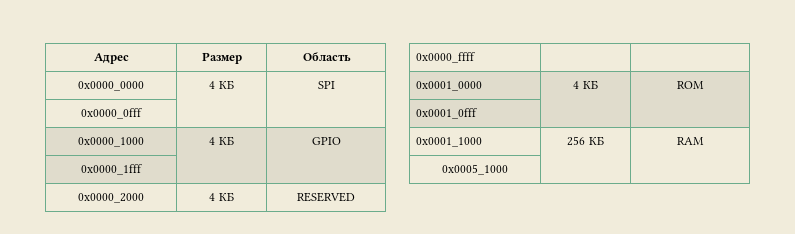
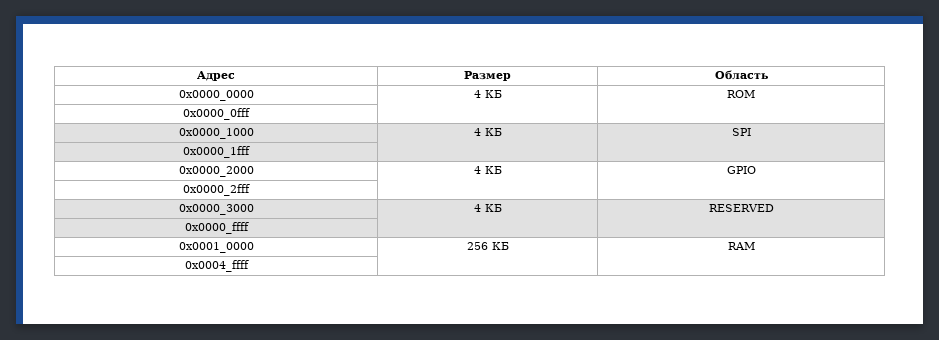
- 0x0000_0000 | 4 КБ | SPI
+ 0x0000_0000 | 4 КБ | ROM
- 0x0000_1000 | 4 КБ | GPIO
+ 0x0000_1000 | 4 КБ | SPI
- 0x0000_2000 | 4 КБ | RESERVED
+ 0x0000_2000 | 4 КБ | GPIO
+ 0x0000_2fff | |
+ 0x0000_3000 | 4 КБ | RESERVED
  0x0000_ffff | |
- 0x0001_0000 | 4 КБ | ROM
- 0x0001_0fff | |
- 0x0001_1000 | 256 КБ | RAM
+ 0x0001_0000 | 256 КБ | RAM
- 0x0005_1000 | |
+ 0x0004_ffff | |

